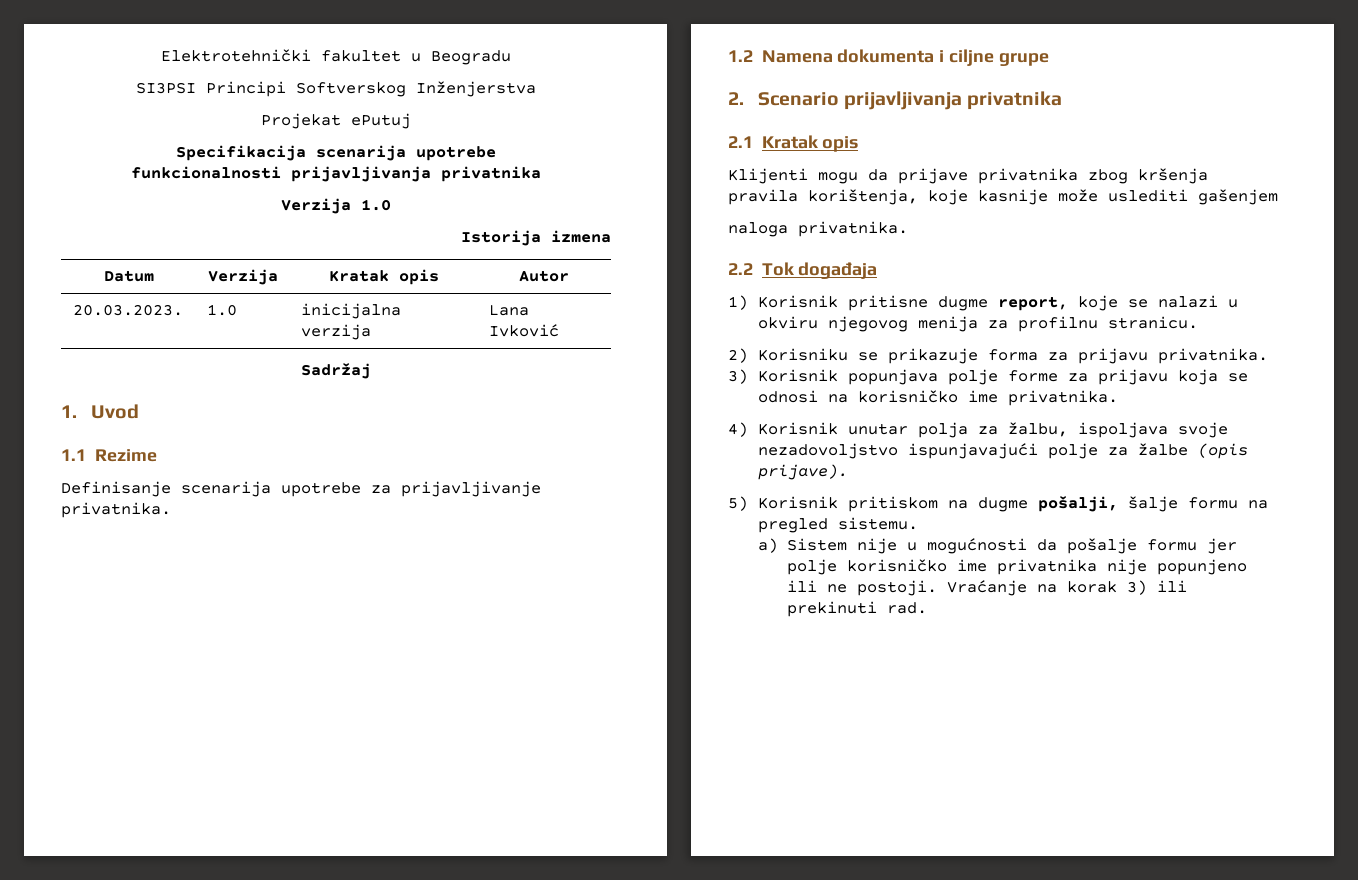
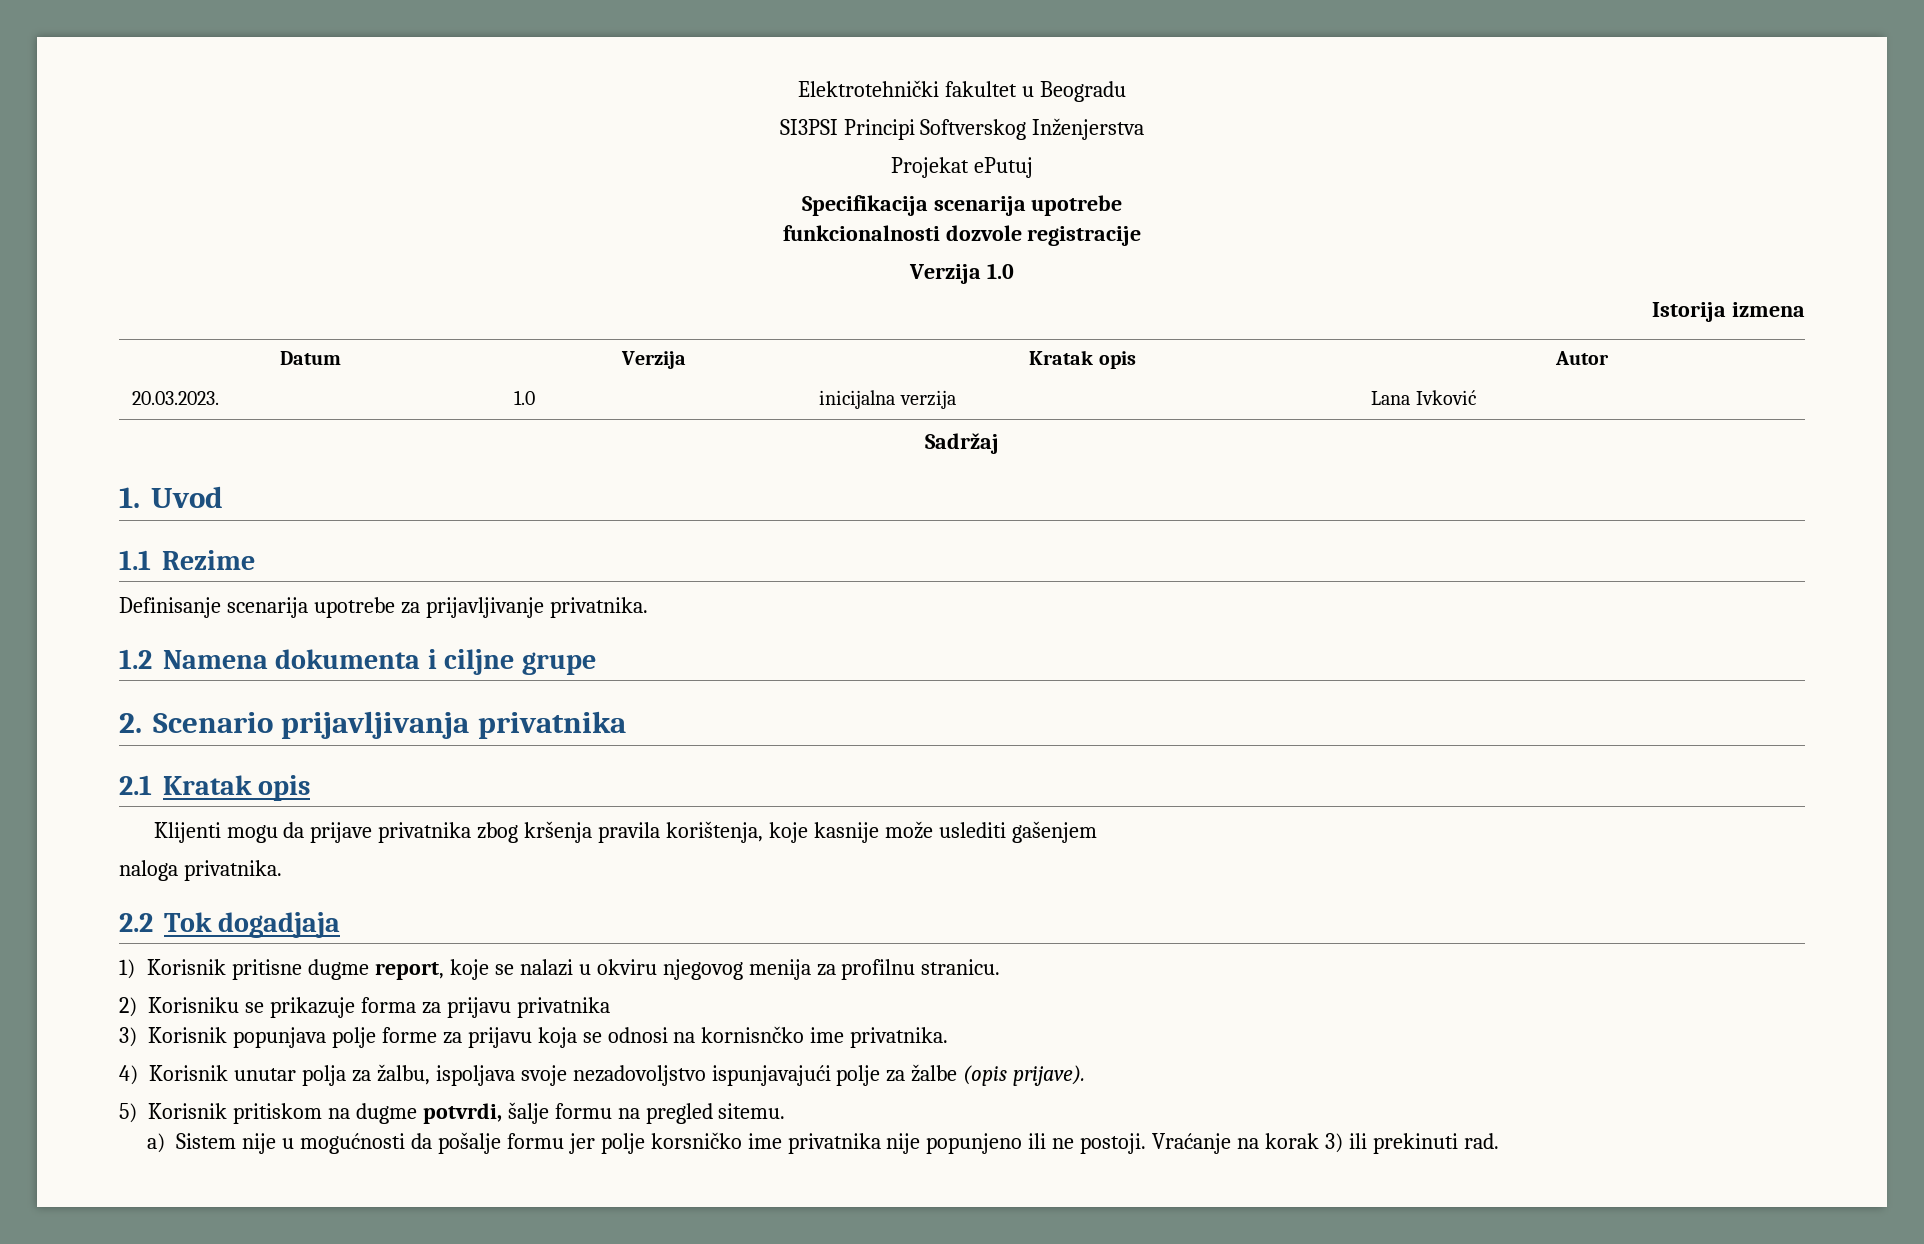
- funkcionalnosti prijavljivanja privatnika
+ funkcionalnosti dozvole registracije
- 2.2 Tok događaja
+ 2.2 Tok dogadjaja
- 2) Korisniku se prikazuje forma za prijavu privatnika.
+ 2) Korisniku se prikazuje forma za prijavu privatnika
- 3) Korisnik popunjava polje forme za prijavu koja se odnosi na korisničko ime privatnika.
+ 3) Korisnik popunjava polje forme za prijavu koja se odnosi na kornisnčko ime privatnika.
- 5) Korisnik pritiskom na dugme pošalji, šalje formu na pregled sistemu.
+ 5) Korisnik pritiskom na dugme potvrdi, šalje formu na pregled sitemu.
- a) Sistem nije u mogućnosti da pošalje formu jer polje korisničko ime privatnika nije popunjeno ili ne postoji.
+ a) Sistem nije u mogućnosti da pošalje formu jer polje korsničko ime privatnika nije popunjeno ili ne postoji.

